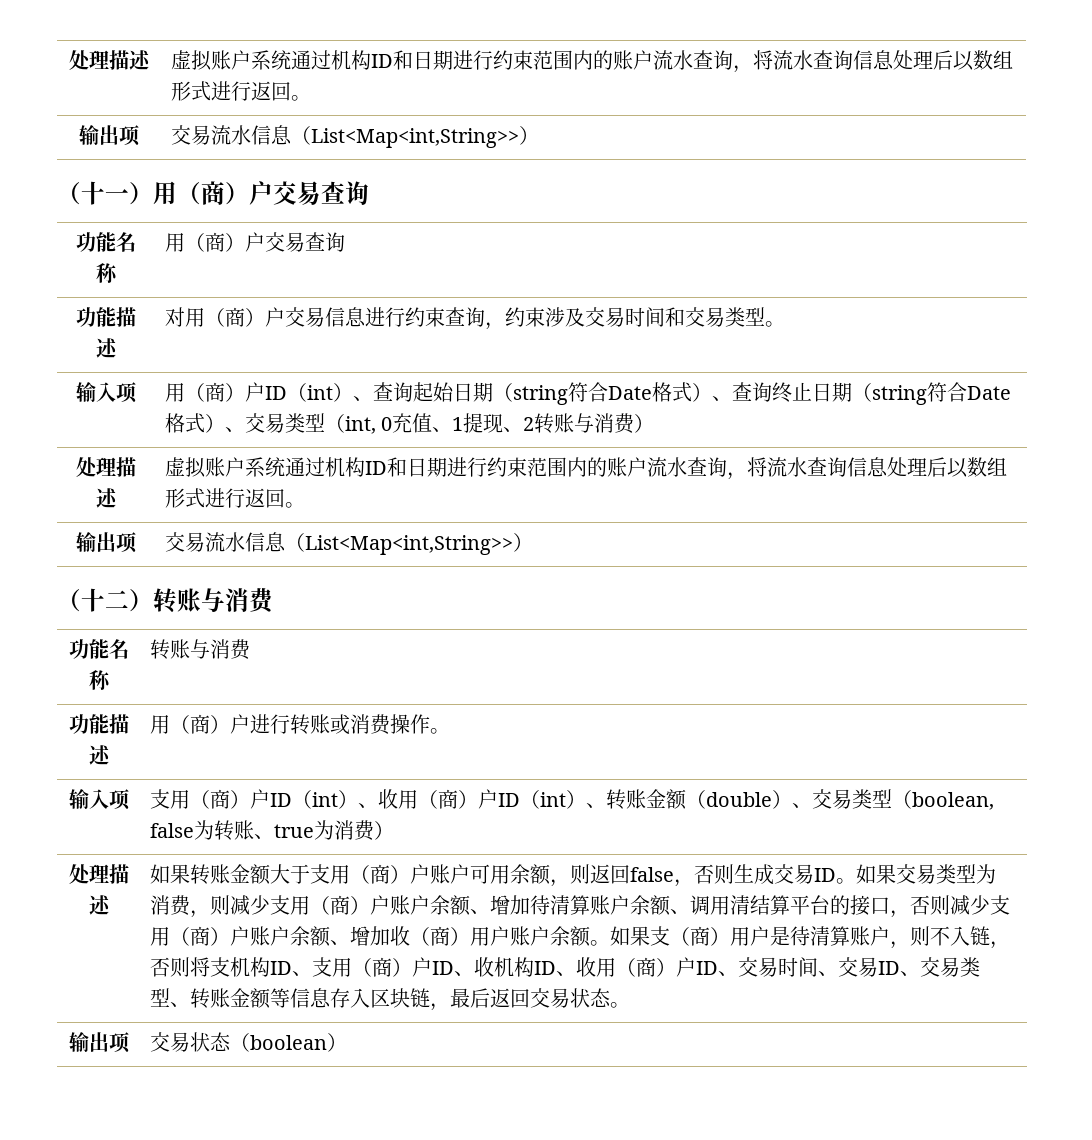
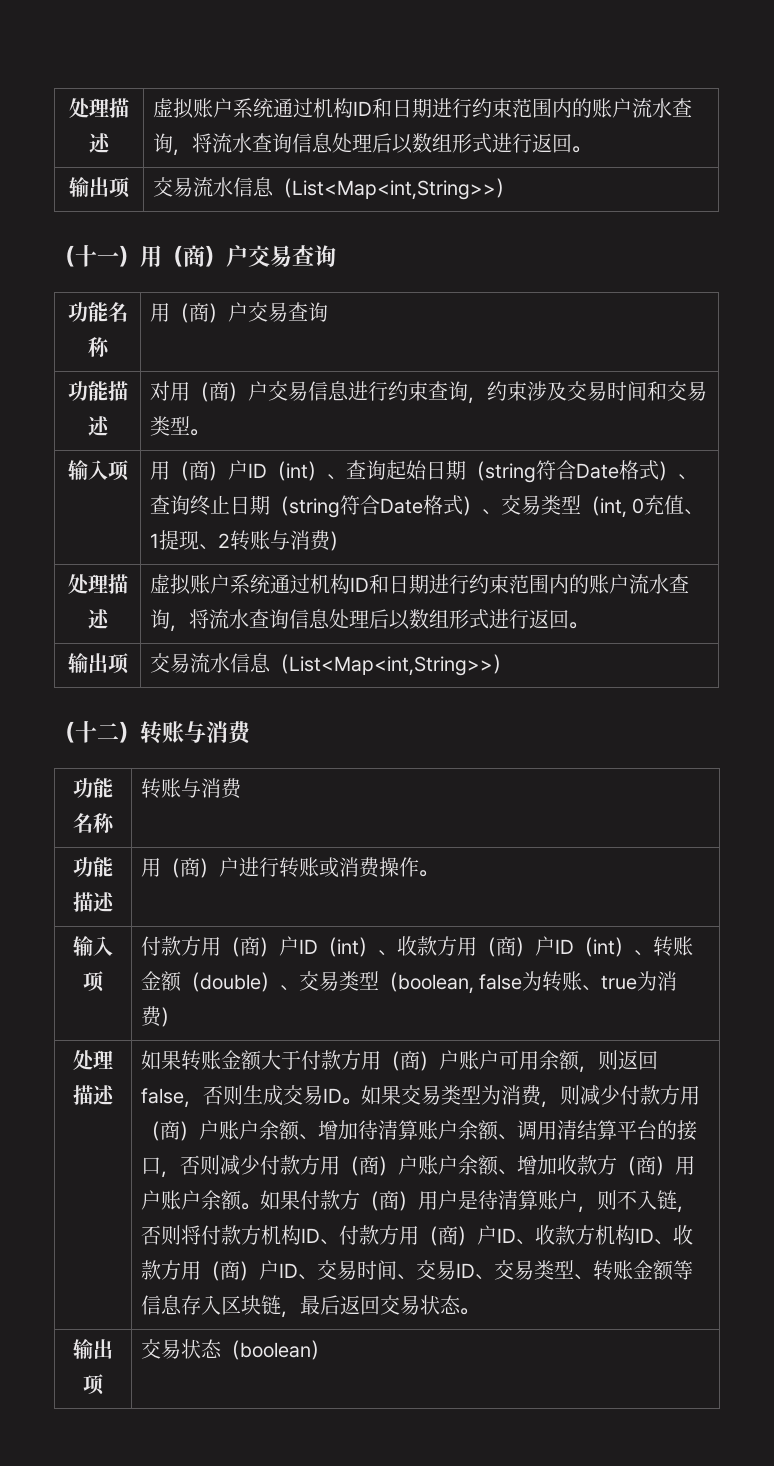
- 输入项 | 支用（商）户ID（int）、收用（商）户ID（int）、转账金额（double）、交易类型（boolean, false为转账、true为消费）
+ 输入项 | 付款方用（商）户ID（int）、收款方用（商）户ID（int）、转账金额（double）、交易类型（boolean, false为转账、true为消费）
- 如果转账金额大于支用（商）户账户可用余额，则返回false，否则生成交易ID。
+ 如果转账金额大于付款方用（商）户账户可用余额，则返回false，否则生成交易ID。
- 如果交易类型为消费，则减少支用（商）户账户余额、增加待清算账户余额、调用清结算平台的接口，否则减少支用（商）户账户余额、增加收（商）用户账户余额。
+ 如果交易类型为消费，则减少付款方用（商）户账户余额、增加待清算账户余额、调用清结算平台的接口，否则减少付款方用（商）户账户余额、增加收款方（商）用户账户余额。
- 如果支（商）用户是待清算账户，则不入链，否则将支机构ID、支用（商）户ID、收机构ID、收用（商）户ID、交易时间、交易ID、交易类型、转账金额等信息存入区块链，最后返回交易状态。
+ 如果付款方（商）用户是待清算账户，则不入链，否则将付款方机构ID、付款方用（商）户ID、收款方机构ID、收款方用（商）户ID、交易时间、交易ID、交易类型、转账金额等信息存入区块链，最后返回交易状态。

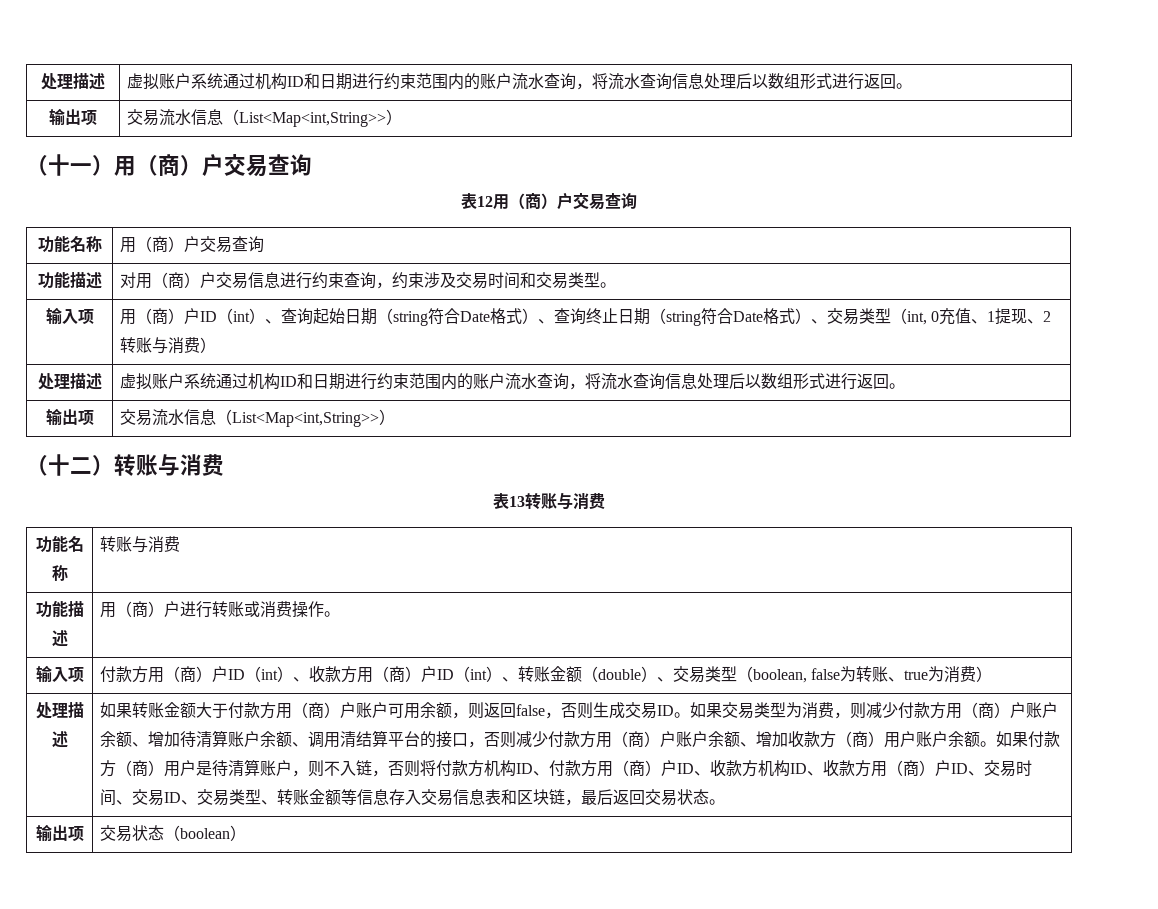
+ 表12用（商）户交易查询
+ 表13转账与消费
- 如果付款方（商）用户是待清算账户，则不入链，否则将付款方机构ID、付款方用（商）户ID、收款方机构ID、收款方用（商）户ID、交易时间、交易ID、交易类型、转账金额等信息存入区块链，最后返回交易状态。
+ 如果付款方（商）用户是待清算账户，则不入链，否则将付款方机构ID、付款方用（商）户ID、收款方机构ID、收款方用（商）户ID、交易时间、交易ID、交易类型、转账金额等信息存入交易信息表和区块链，最后返回交易状态。

